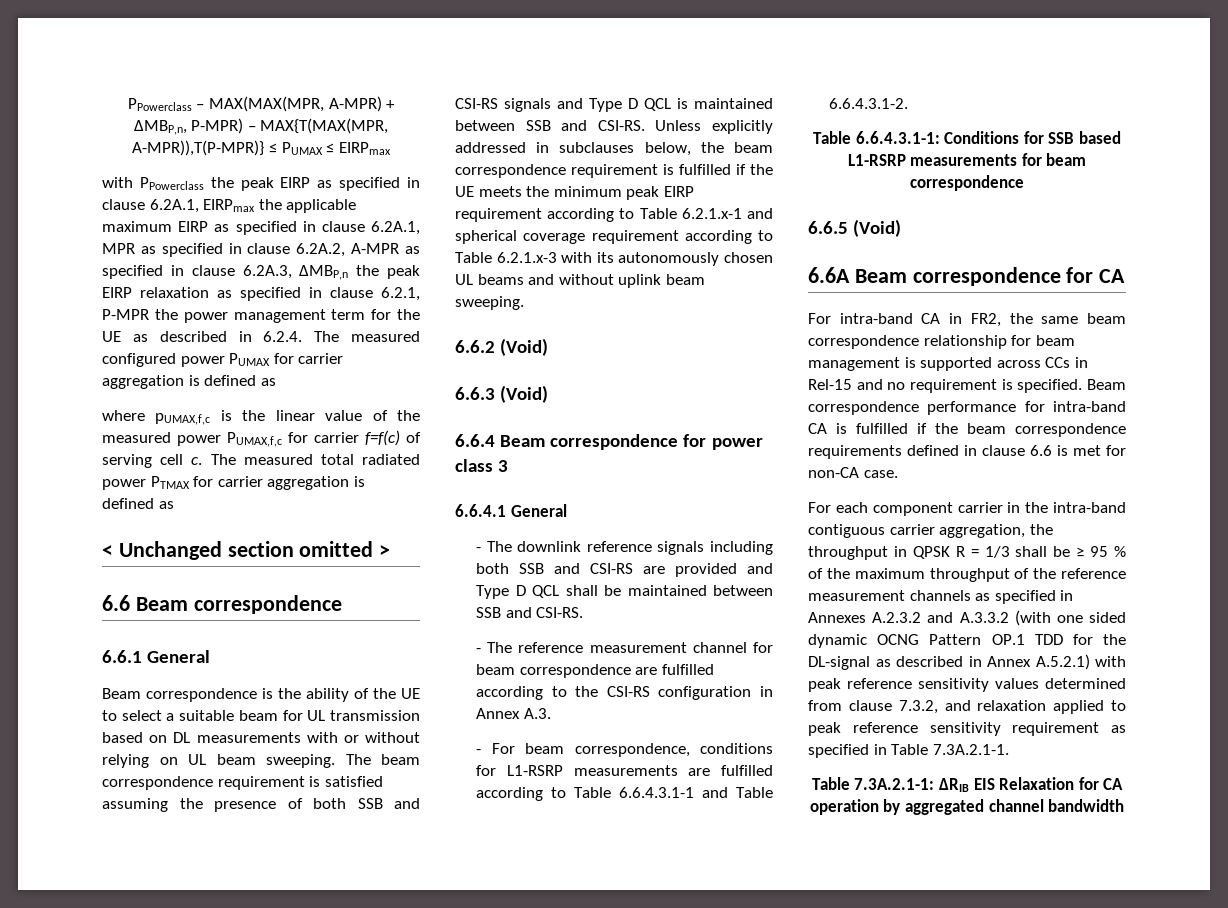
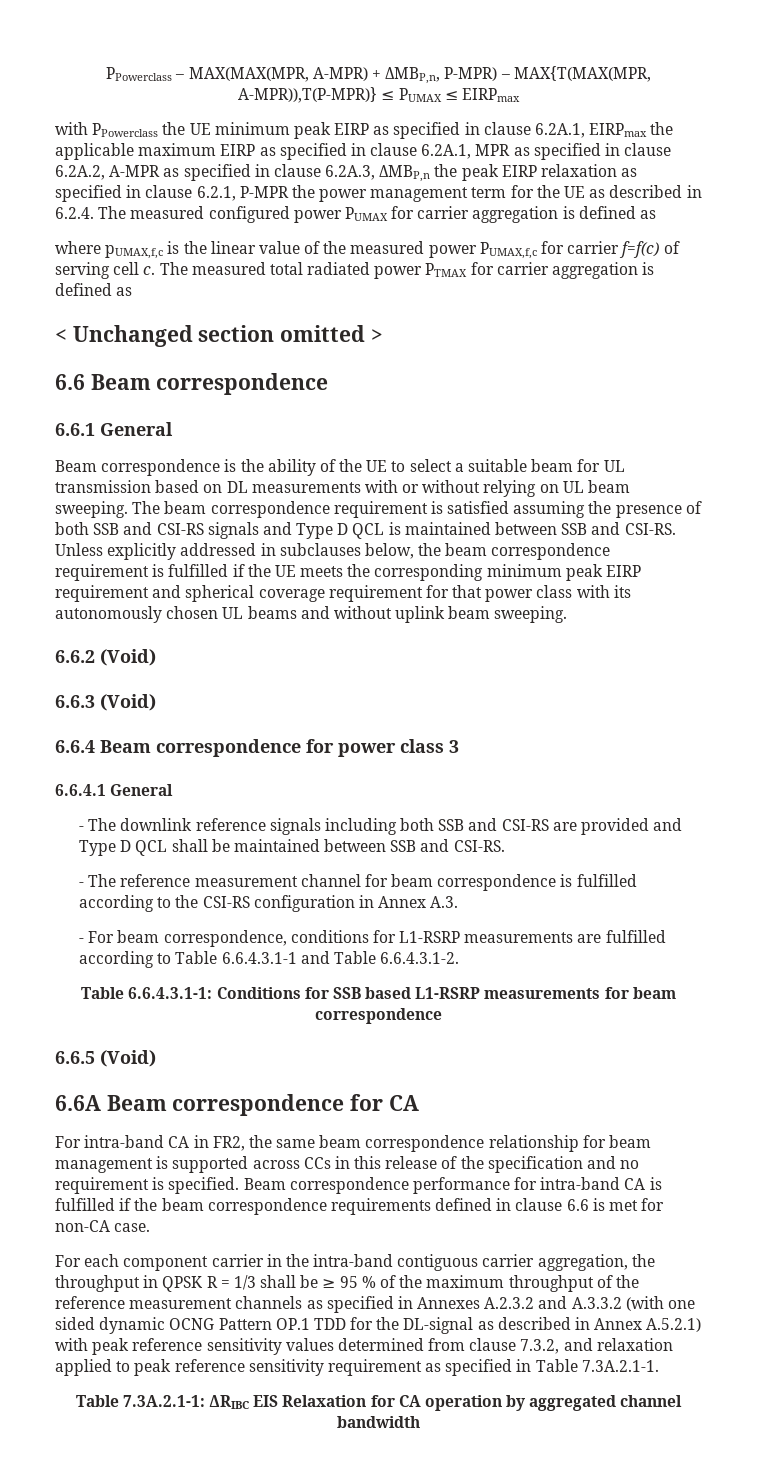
- with PPowerclass the peak EIRP as specified in clause 6.2A.1, EIRPmax the applicable maximum EIRP as specified in clause 6.2A.1, MPR as specified in clause 6.2A.2, A-MPR as specified in clause 6.2A.3, ΔMBP,n the peak EIRP relaxation as specified in clause 6.2.1, P-MPR the power management term for the UE as described in 6.2.4. The measured configured power PUMAX for carrier aggregation is defined as
+ with PPowerclass the UE minimum peak EIRP as specified in clause 6.2A.1, EIRPmax the applicable maximum EIRP as specified in clause 6.2A.1, MPR as specified in clause 6.2A.2, A-MPR as specified in clause 6.2A.3, ΔMBP,n the peak EIRP relaxation as specified in clause 6.2.1, P-MPR the power management term for the UE as described in 6.2.4. The measured configured power PUMAX for carrier aggregation is defined as
- Unless explicitly addressed in subclauses below, the beam correspondence requirement is fulfilled if the UE meets the minimum peak EIRP requirement according to Table 6.2.1.x-1 and spherical coverage requirement according to Table 6.2.1.x-3 with its autonomously chosen UL beams and without uplink beam sweeping.
+ Unless explicitly addressed in subclauses below, the beam correspondence requirement is fulfilled if the UE meets the corresponding minimum peak EIRP requirement and spherical coverage requirement for that power class with its autonomously chosen UL beams and without uplink beam sweeping.
- - The reference measurement channel for beam correspondence are fulfilled according to the CSI-RS configuration in Annex A.3.
+ - The reference measurement channel for beam correspondence is fulfilled according to the CSI-RS configuration in Annex A.3.
- For intra-band CA in FR2, the same beam correspondence relationship for beam management is supported across CCs in Rel-15 and no requirement is specified.
+ For intra-band CA in FR2, the same beam correspondence relationship for beam management is supported across CCs in this release of the specification and no requirement is specified.
- Table 7.3A.2.1-1: ΔRIB EIS Relaxation for CA operation by aggregated channel bandwidth
+ Table 7.3A.2.1-1: ΔRIBC EIS Relaxation for CA operation by aggregated channel bandwidth

